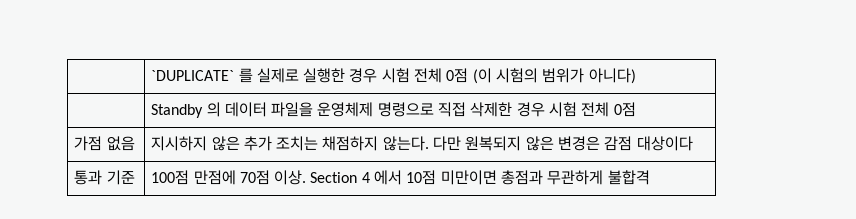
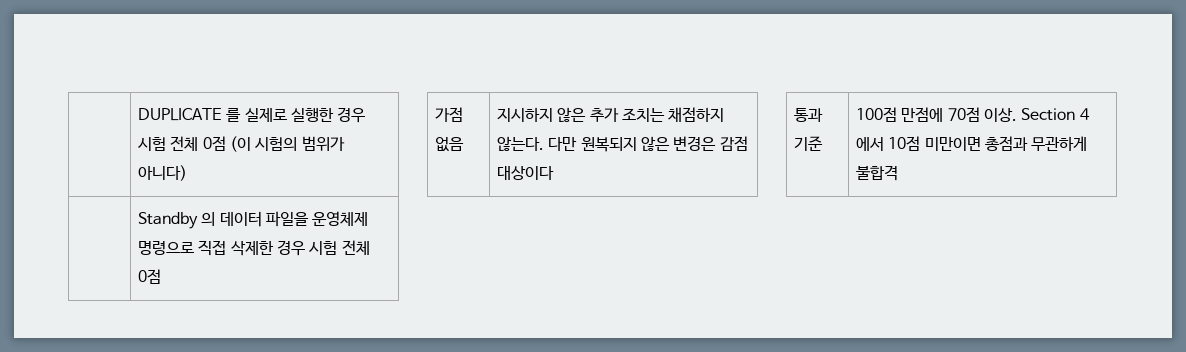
- | `DUPLICATE` 를 실제로 실행한 경우 시험 전체 0점 (이 시험의 범위가 아니다)
+ | DUPLICATE 를 실제로 실행한 경우 시험 전체 0점 (이 시험의 범위가 아니다)

